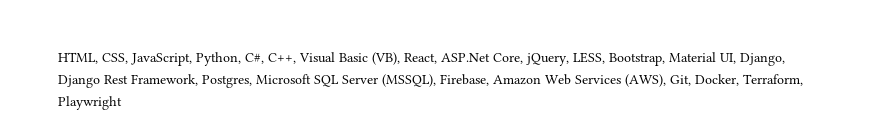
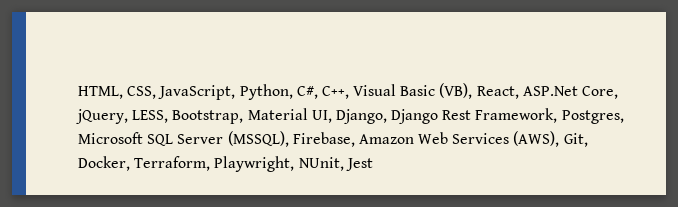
- HTML, CSS, JavaScript, Python, C#, C++, Visual Basic (VB), React, ASP.Net Core, jQuery, LESS, Bootstrap, Material UI, Django, Django Rest Framework, Postgres, Microsoft SQL Server (MSSQL), Firebase, Amazon Web Services (AWS), Git, Docker, Terraform, Playwright
+ HTML, CSS, JavaScript, Python, C#, C++, Visual Basic (VB), React, ASP.Net Core, jQuery, LESS, Bootstrap, Material UI, Django, Django Rest Framework, Postgres, Microsoft SQL Server (MSSQL), Firebase, Amazon Web Services (AWS), Git, Docker, Terraform, Playwright, NUnit, Jest

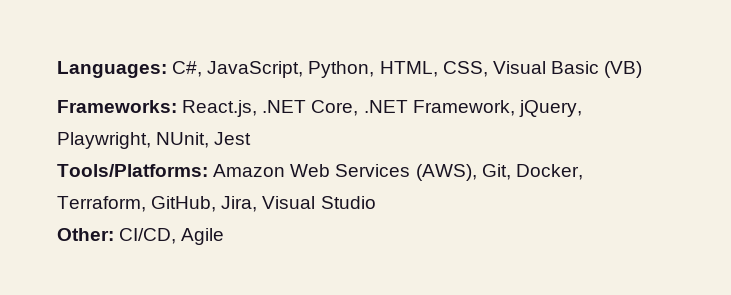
- HTML, CSS, JavaScript, Python, C#, C++, Visual Basic (VB), React, ASP.Net Core, jQuery, LESS, Bootstrap, Material UI, Django, Django Rest Framework, Postgres, Microsoft SQL Server (MSSQL), Firebase, Amazon Web Services (AWS), Git, Docker, Terraform, Playwright, NUnit, Jest
+ Languages: C#, JavaScript, Python, HTML, CSS, Visual Basic (VB)
+ Frameworks: React.js, .NET Core, .NET Framework, jQuery, Playwright, NUnit, Jest
+ Tools/Platforms: Amazon Web Services (AWS), Git, Docker, Terraform, GitHub, Jira, Visual Studio
+ Other: CI/CD, Agile

